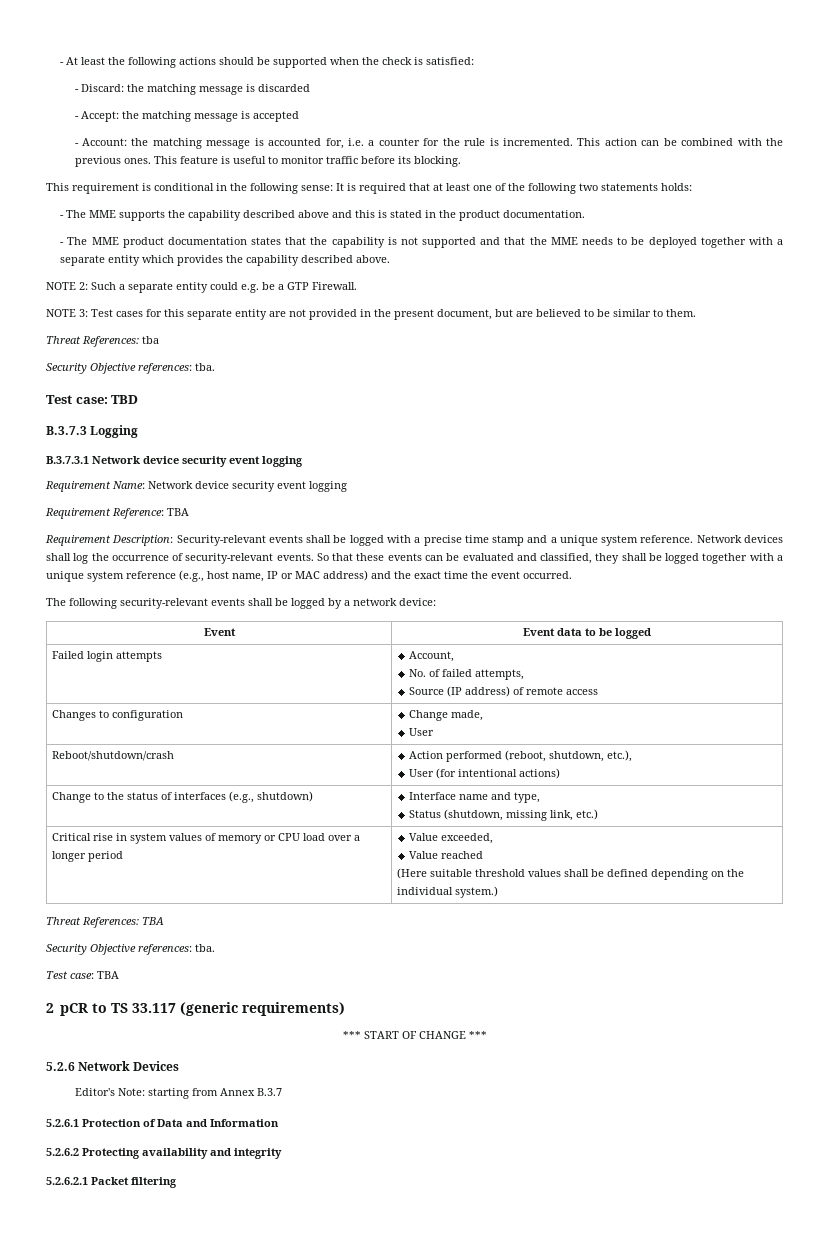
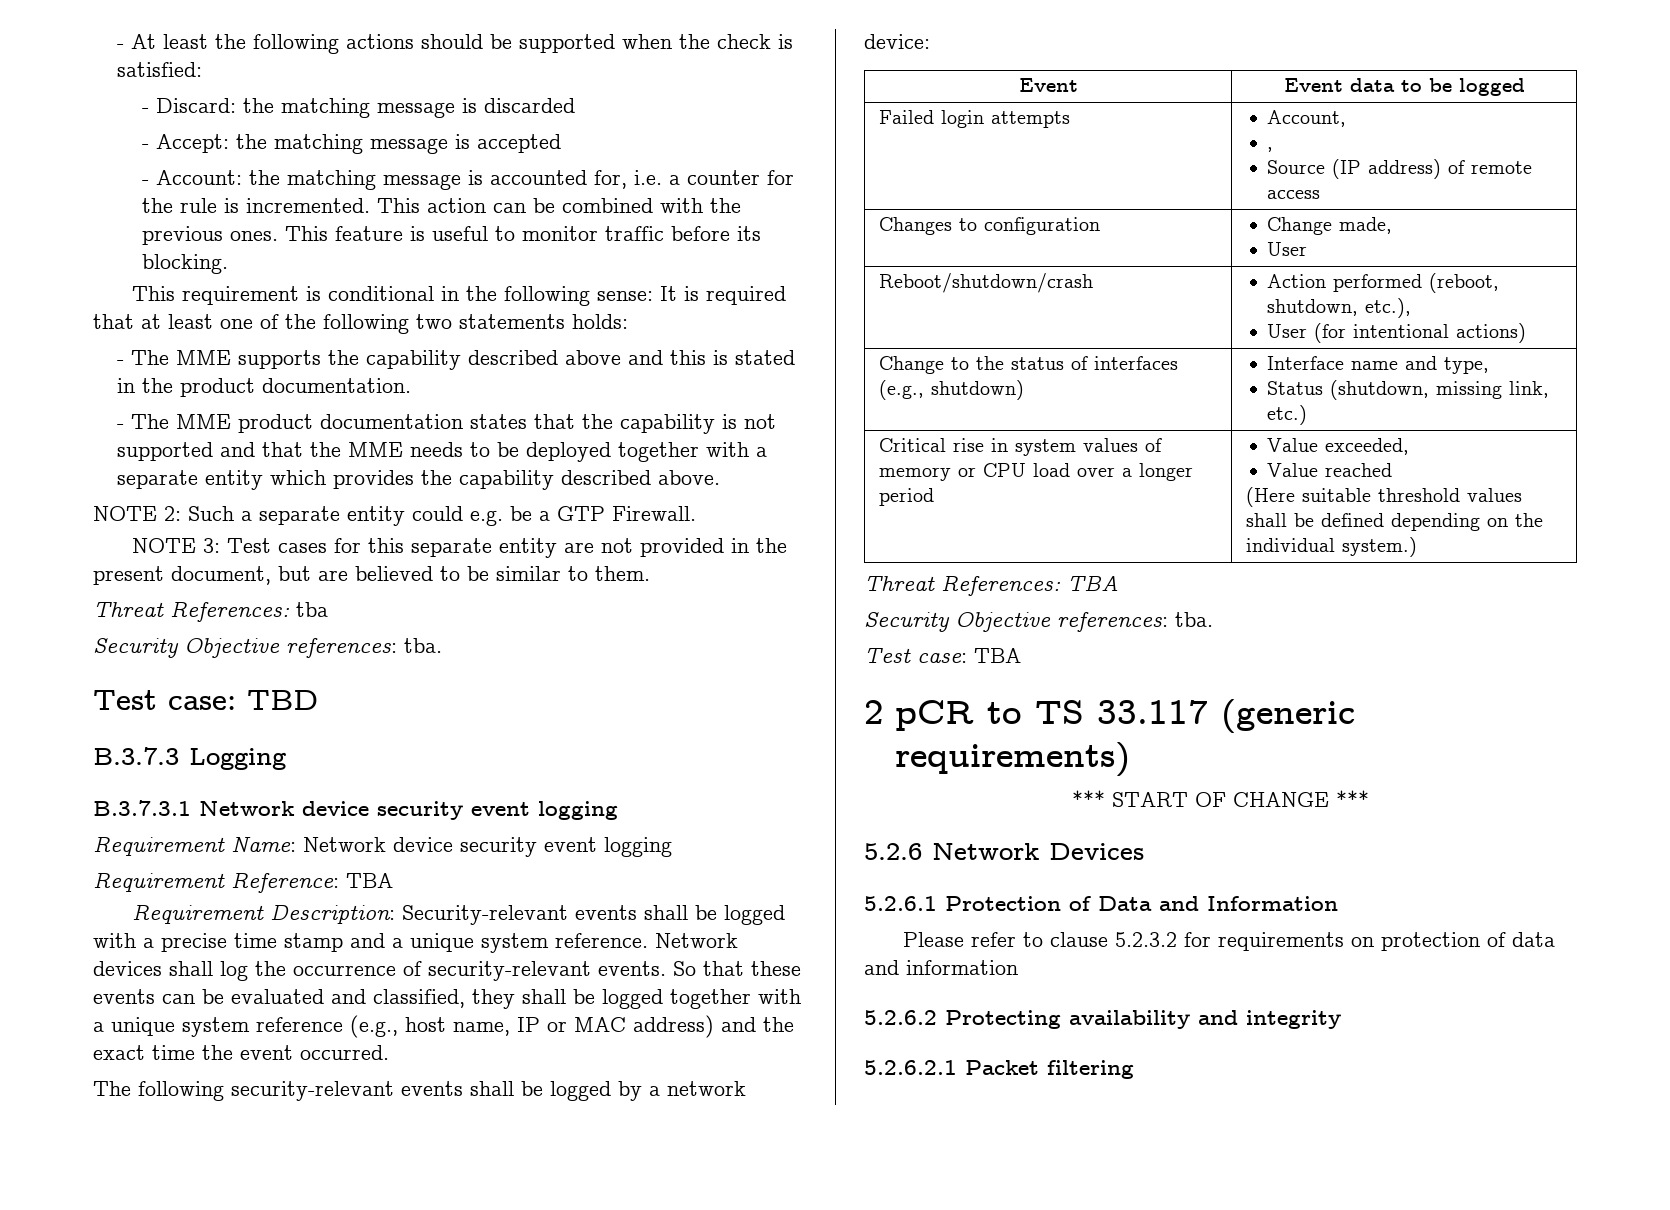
  Failed login attempts | Account,
- No. of failed attempts,
+ ,
- Editor's Note: starting from Annex B.3.7
+ Please refer to clause 5.2.3.2 for requirements on protection of data and information

